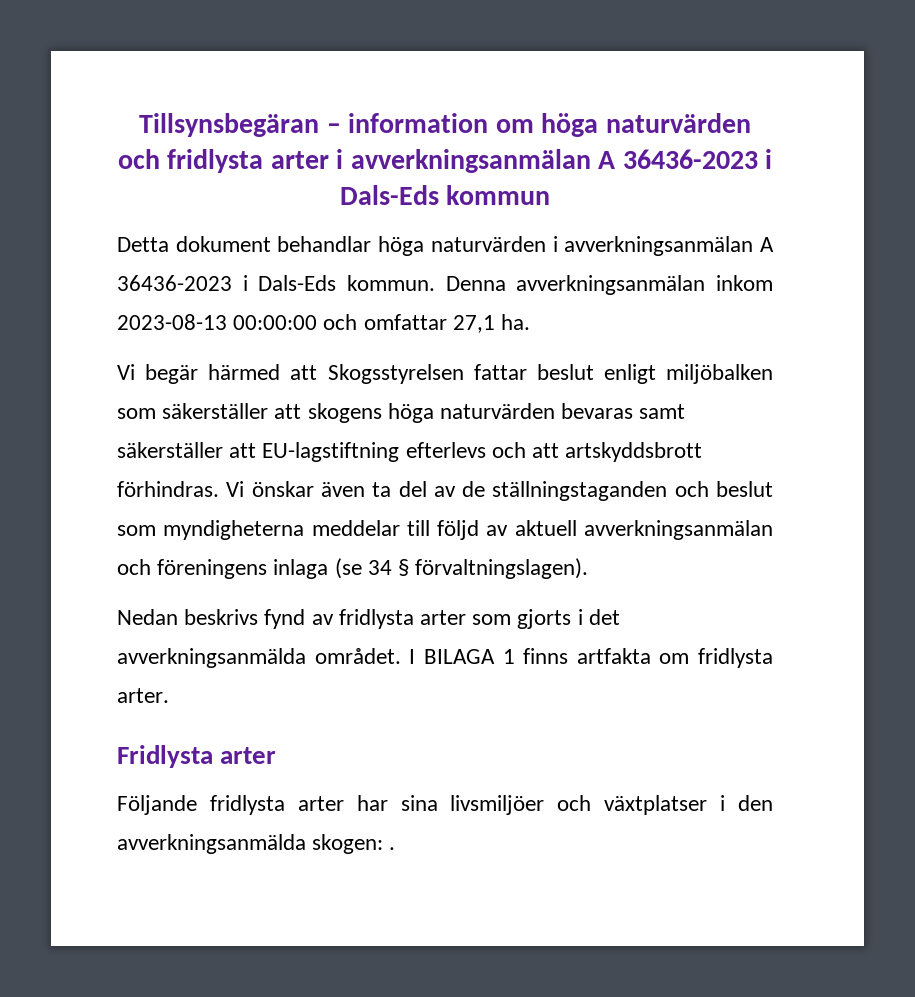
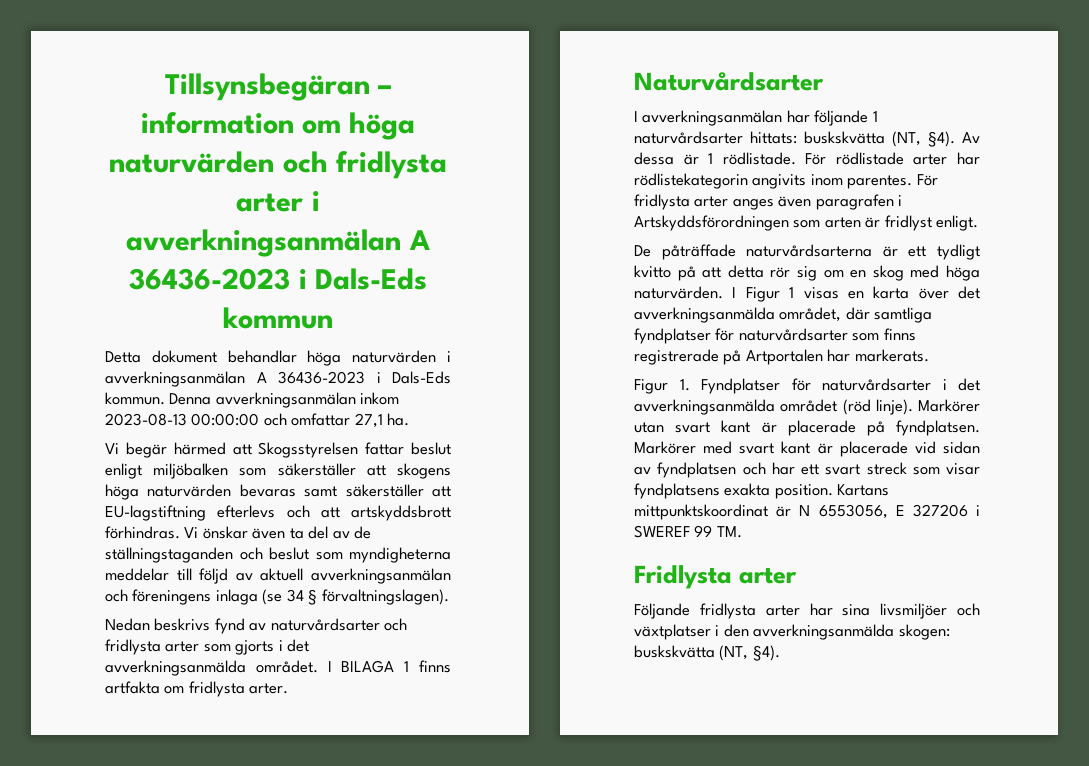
- Nedan beskrivs fynd av fridlysta arter som gjorts i det avverkningsanmälda området.
+ Nedan beskrivs fynd av naturvårdsarter och fridlysta arter som gjorts i det avverkningsanmälda området.
+ Naturvårdsarter
+ I avverkningsanmälan har följande 1 naturvårdsarter hittats: buskskvätta (NT, §4). Av dessa är 1 rödlistade. För rödlistade arter har rödlistekategorin angivits inom parentes. För fridlysta arter anges även paragrafen i Artskyddsförordningen som arten är fridlyst enligt.
+ De påträffade naturvårdsarterna är ett tydligt kvitto på att detta rör sig om en skog med höga naturvärden. I Figur 1 visas en karta över det avverkningsanmälda området, där samtliga fyndplatser för naturvårdsarter som finns registrerade på Artportalen har markerats.
+ Figur 1. Fyndplatser för naturvårdsarter i det avverkningsanmälda området (röd linje). Markörer utan svart kant är placerade på fyndplatsen. Markörer med svart kant är placerade vid sidan av fyndplatsen och har ett svart streck som visar fyndplatsens exakta position. Kartans mittpunktskoordinat är N 6553056, E 327206 i SWEREF 99 TM.
- Följande fridlysta arter har sina livsmiljöer och växtplatser i den avverkningsanmälda skogen: .
+ Följande fridlysta arter har sina livsmiljöer och växtplatser i den avverkningsanmälda skogen: buskskvätta (NT, §4).

